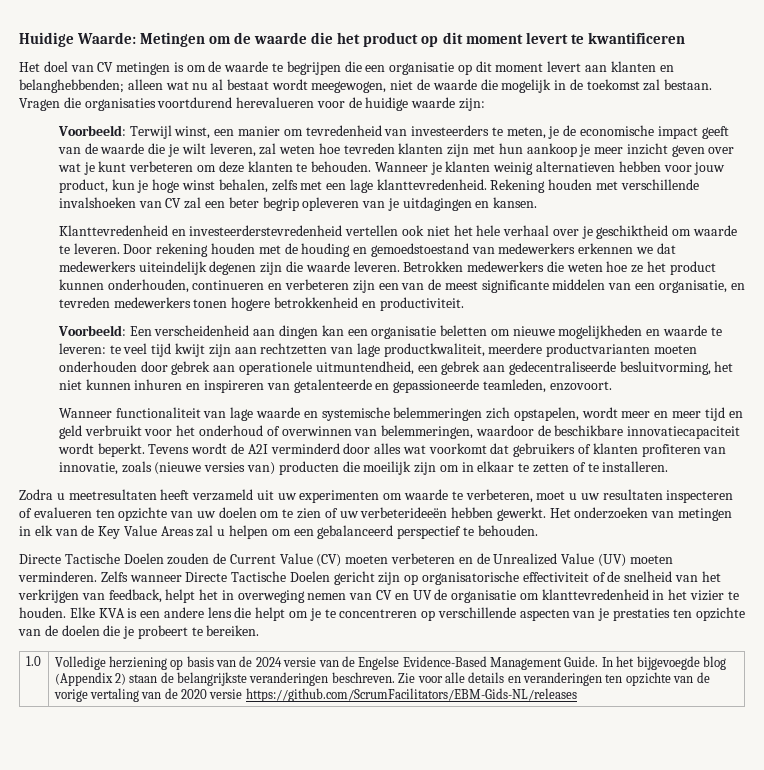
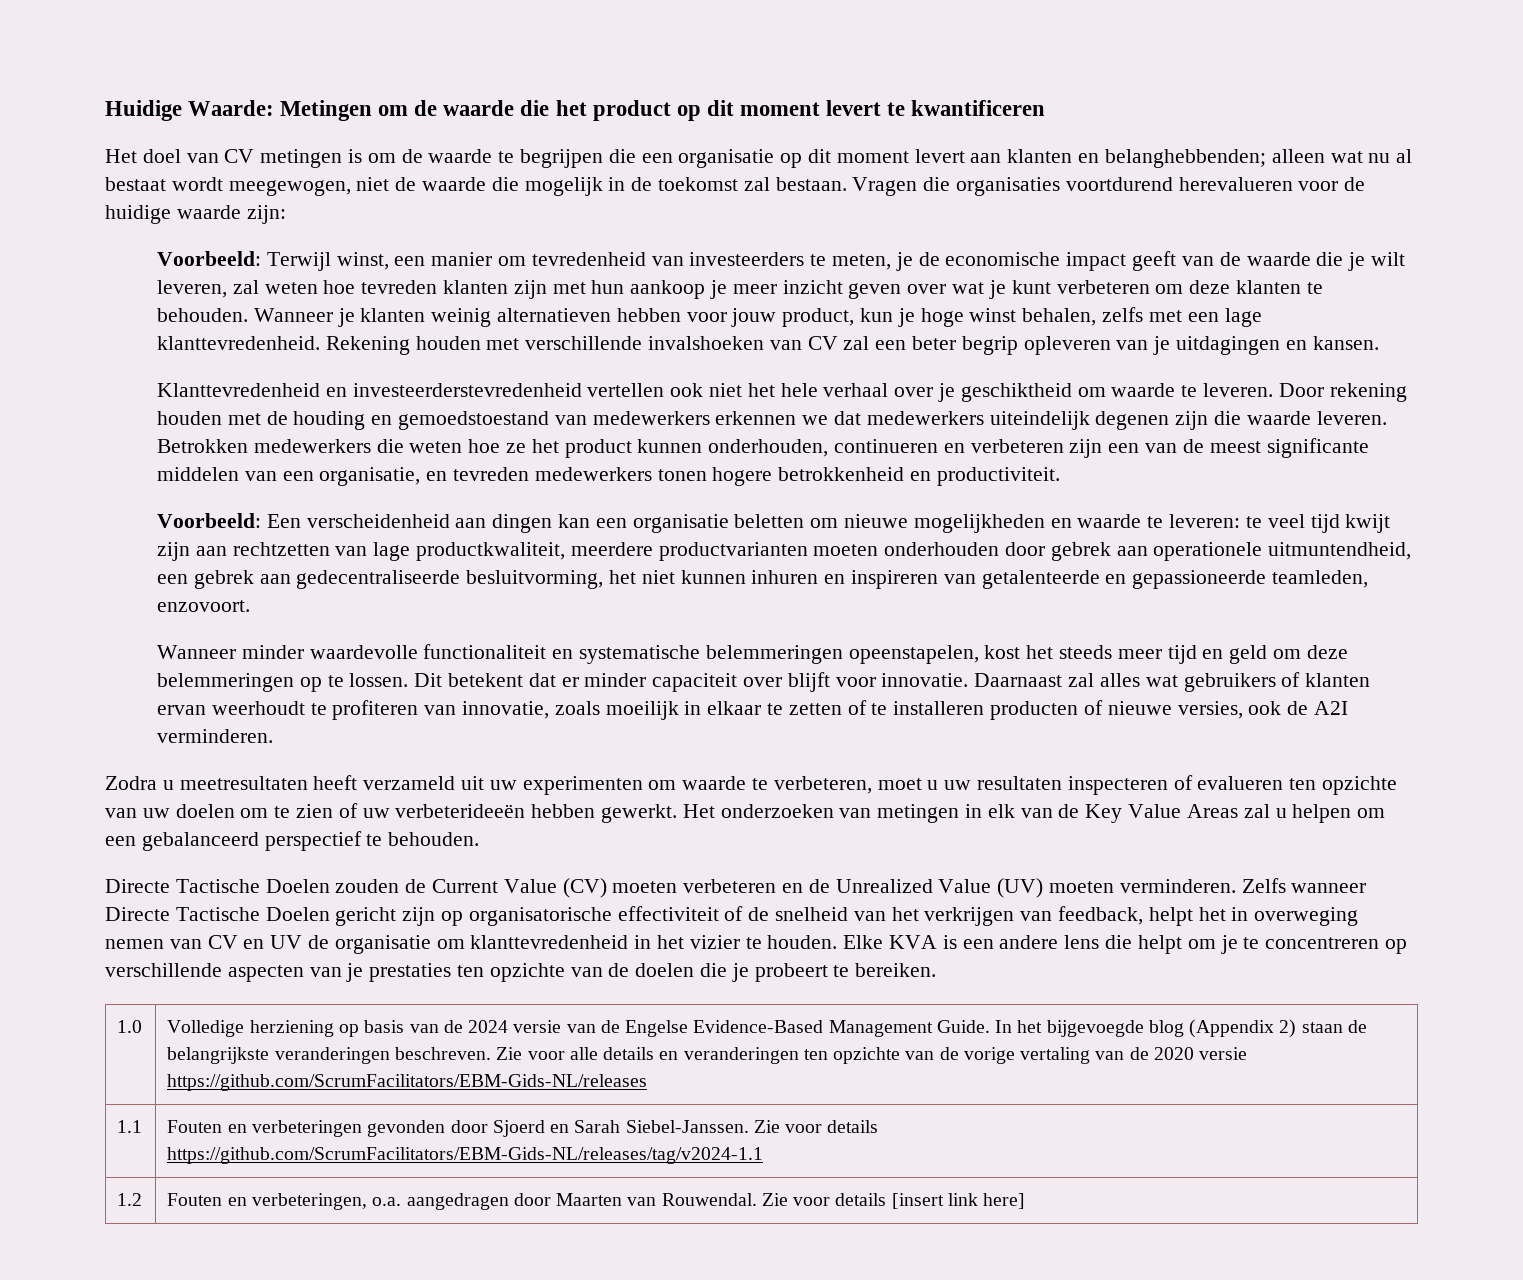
- Wanneer functionaliteit van lage waarde en systemische belemmeringen zich opstapelen, wordt meer en meer tijd en geld verbruikt voor het onderhoud of overwinnen van belemmeringen, waardoor de beschikbare innovatiecapaciteit wordt beperkt. Tevens wordt de A2I verminderd door alles wat voorkomt dat gebruikers of klanten profiteren van innovatie, zoals (nieuwe versies van) producten die moeilijk zijn om in elkaar te zetten of te installeren.
+ Wanneer minder waardevolle functionaliteit en systematische belemmeringen opeenstapelen, kost het steeds meer tijd en geld om deze belemmeringen op te lossen. Dit betekent dat er minder capaciteit over blijft voor innovatie. Daarnaast zal alles wat gebruikers of klanten ervan weerhoudt te profiteren van innovatie, zoals moeilijk in elkaar te zetten of te installeren producten of nieuwe versies, ook de A2I verminderen.
+ 1.1 | Fouten en verbeteringen gevonden door Sjoerd en Sarah Siebel-Janssen. Zie voor details https://github.com/ScrumFacilitators/EBM-Gids-NL/releases/tag/v2024-1.1
+ 1.2 | Fouten en verbeteringen, o.a. aangedragen door Maarten van Rouwendal. Zie voor details [insert link here]

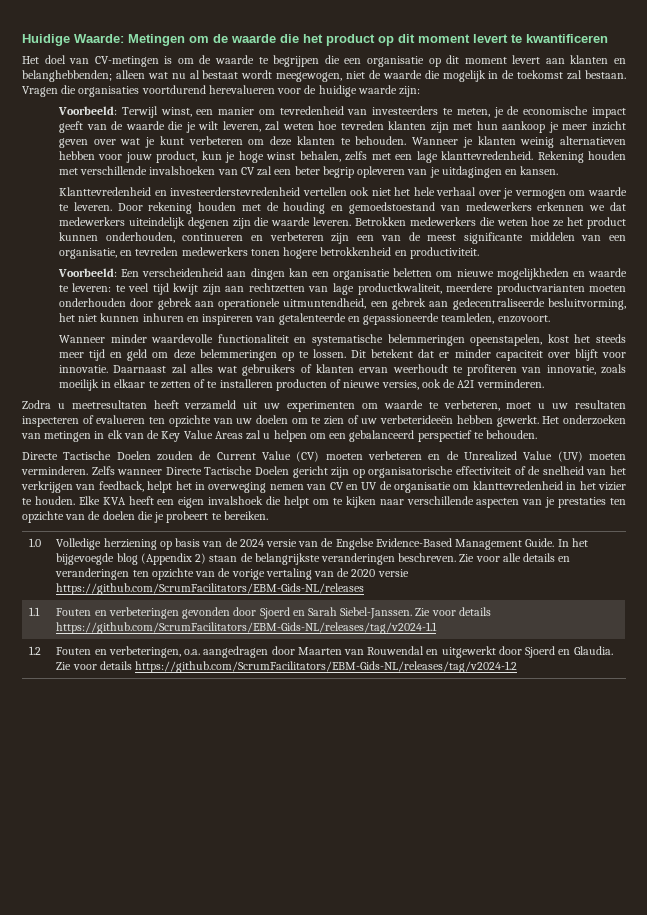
- Het doel van CV metingen is om de waarde te begrijpen die een organisatie op dit moment levert aan klanten en belanghebbenden; alleen wat nu al bestaat wordt meegewogen, niet de waarde die mogelijk in de toekomst zal bestaan.
+ Het doel van CV-metingen is om de waarde te begrijpen die een organisatie op dit moment levert aan klanten en belanghebbenden; alleen wat nu al bestaat wordt meegewogen, niet de waarde die mogelijk in de toekomst zal bestaan.
- Klanttevredenheid en investeerderstevredenheid vertellen ook niet het hele verhaal over je geschiktheid om waarde te leveren.
+ Klanttevredenheid en investeerderstevredenheid vertellen ook niet het hele verhaal over je vermogen om waarde te leveren.
- Elke KVA is een andere lens die helpt om je te concentreren op verschillende aspecten van je prestaties ten opzichte van de doelen die je probeert te bereiken.
+ Elke KVA heeft een eigen invalshoek die helpt om te kijken naar verschillende aspecten van je prestaties ten opzichte van de doelen die je probeert te bereiken.
- 1.2 | Fouten en verbeteringen, o.a. aangedragen door Maarten van Rouwendal. Zie voor details [insert link here]
+ 1.2 | Fouten en verbeteringen, o.a. aangedragen door Maarten van Rouwendal en uitgewerkt door Sjoerd en Glaudia. Zie voor details https://github.com/ScrumFacilitators/EBM-Gids-NL/releases/tag/v2024-1.2

